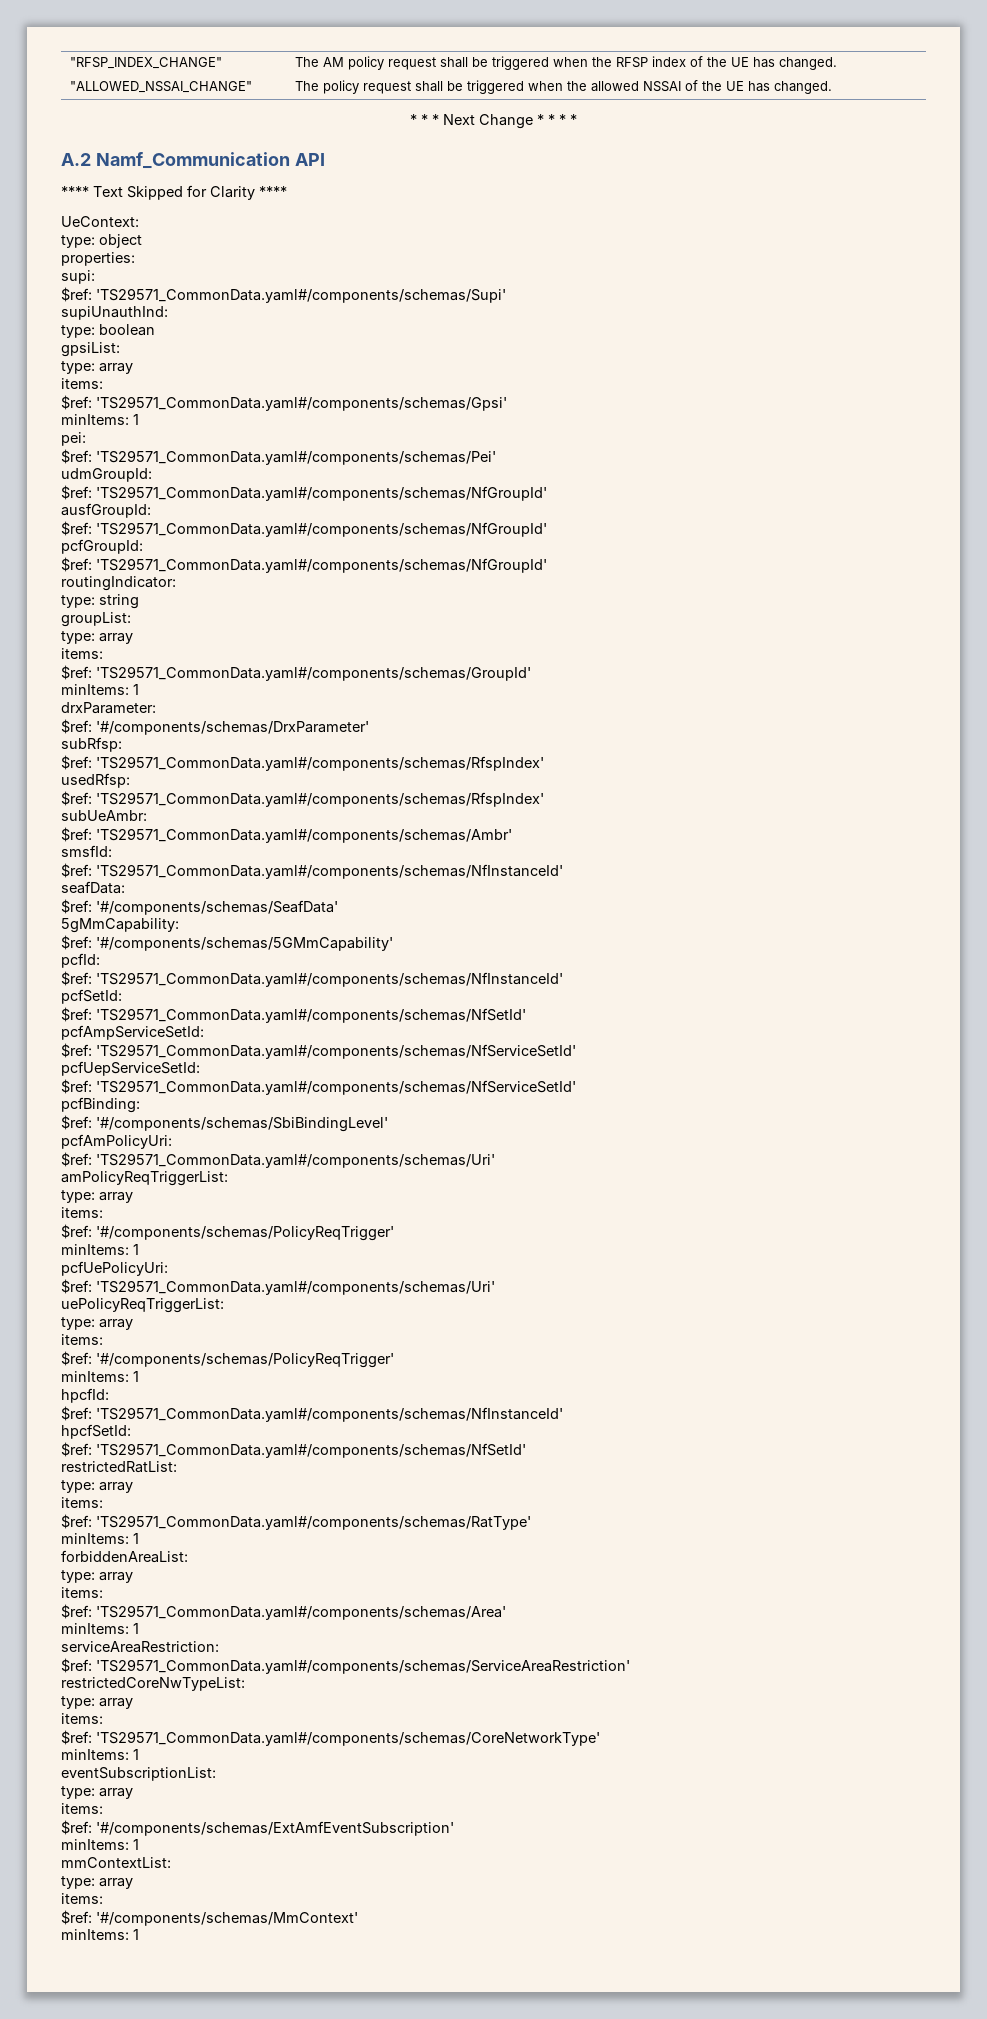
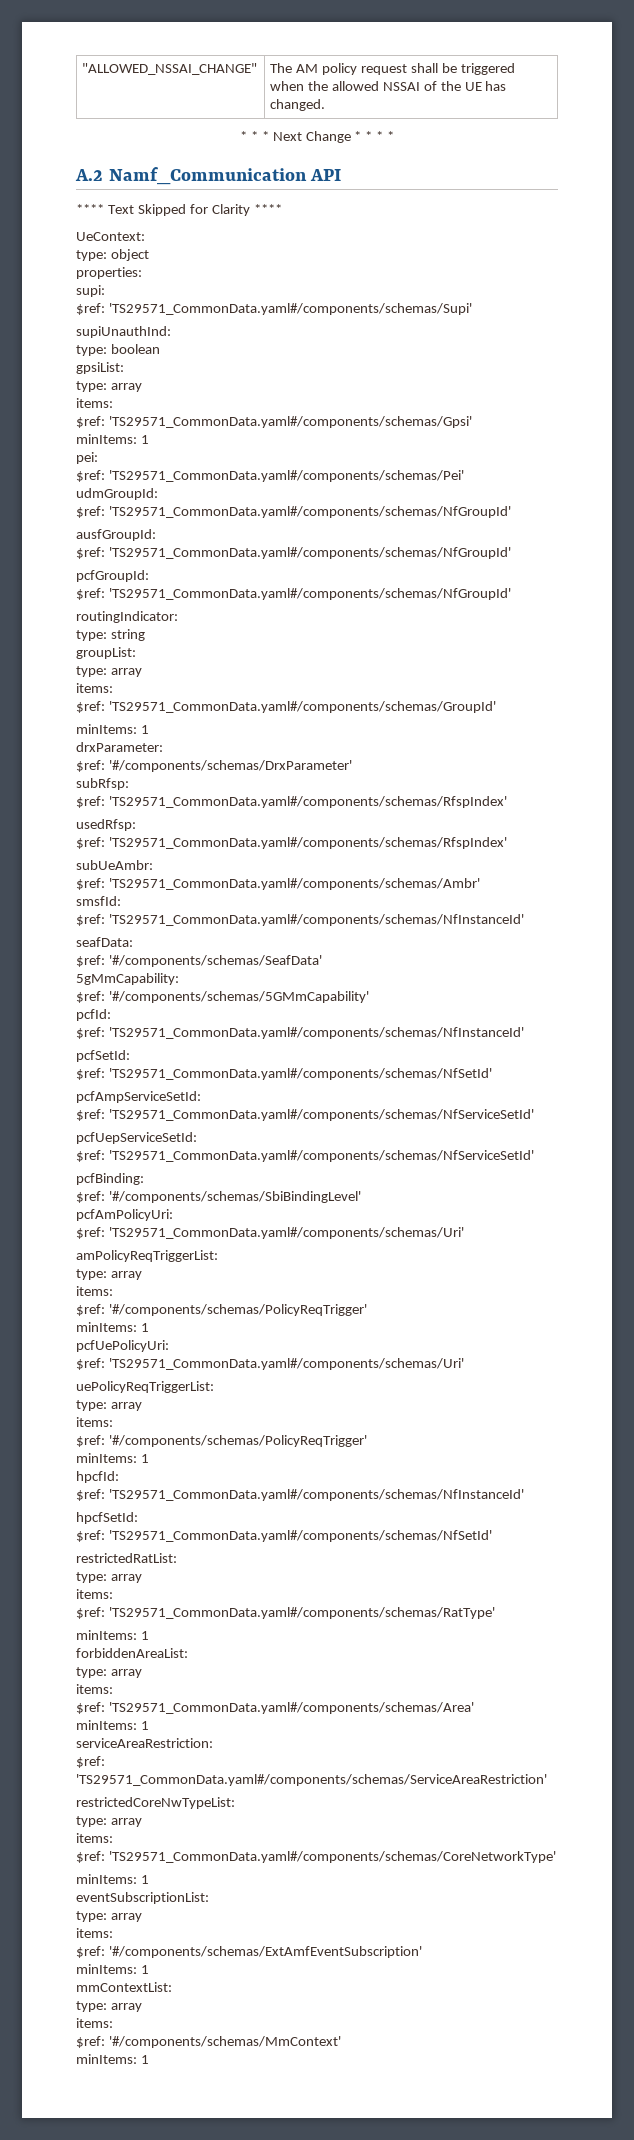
- "RFSP_INDEX_CHANGE" | The AM policy request shall be triggered when the RFSP index of the UE has changed.
- "ALLOWED_NSSAI_CHANGE" | The policy request shall be triggered when the allowed NSSAI of the UE has changed.
+ "ALLOWED_NSSAI_CHANGE" | The AM policy request shall be triggered when the allowed NSSAI of the UE has changed.

